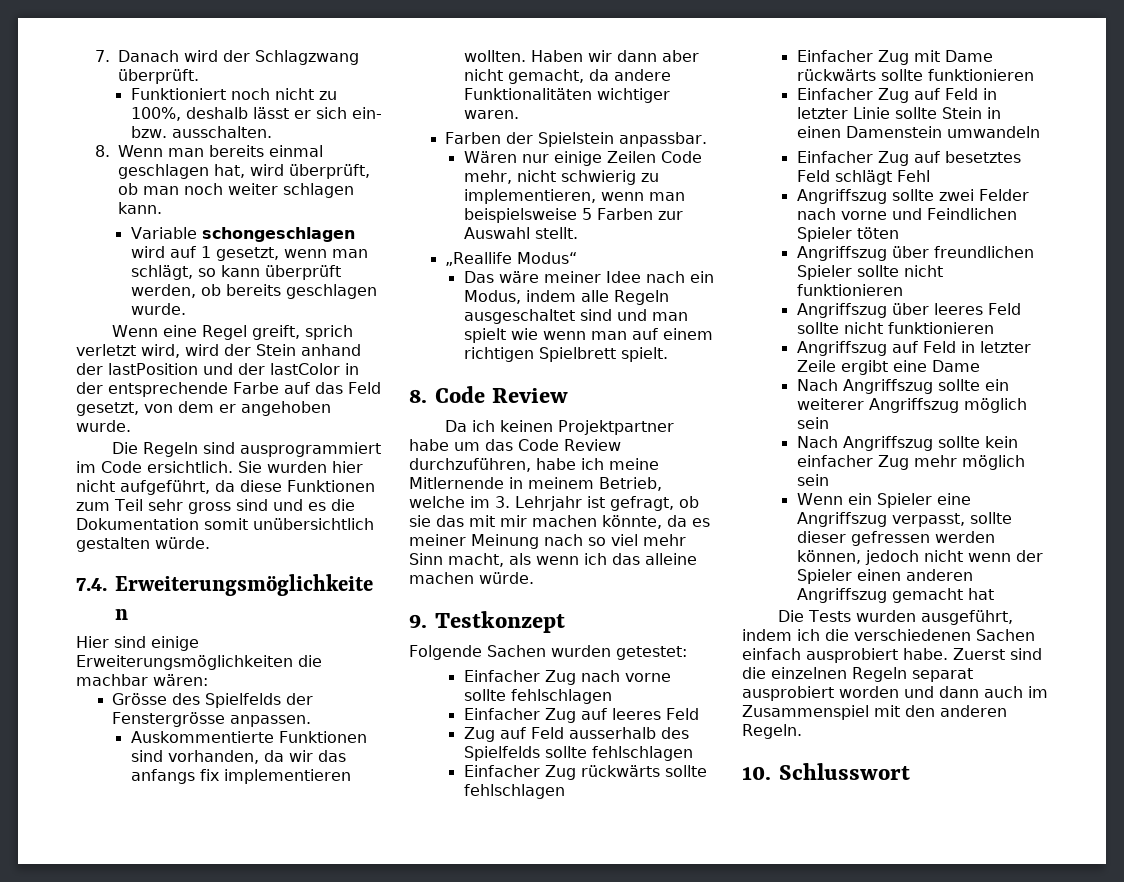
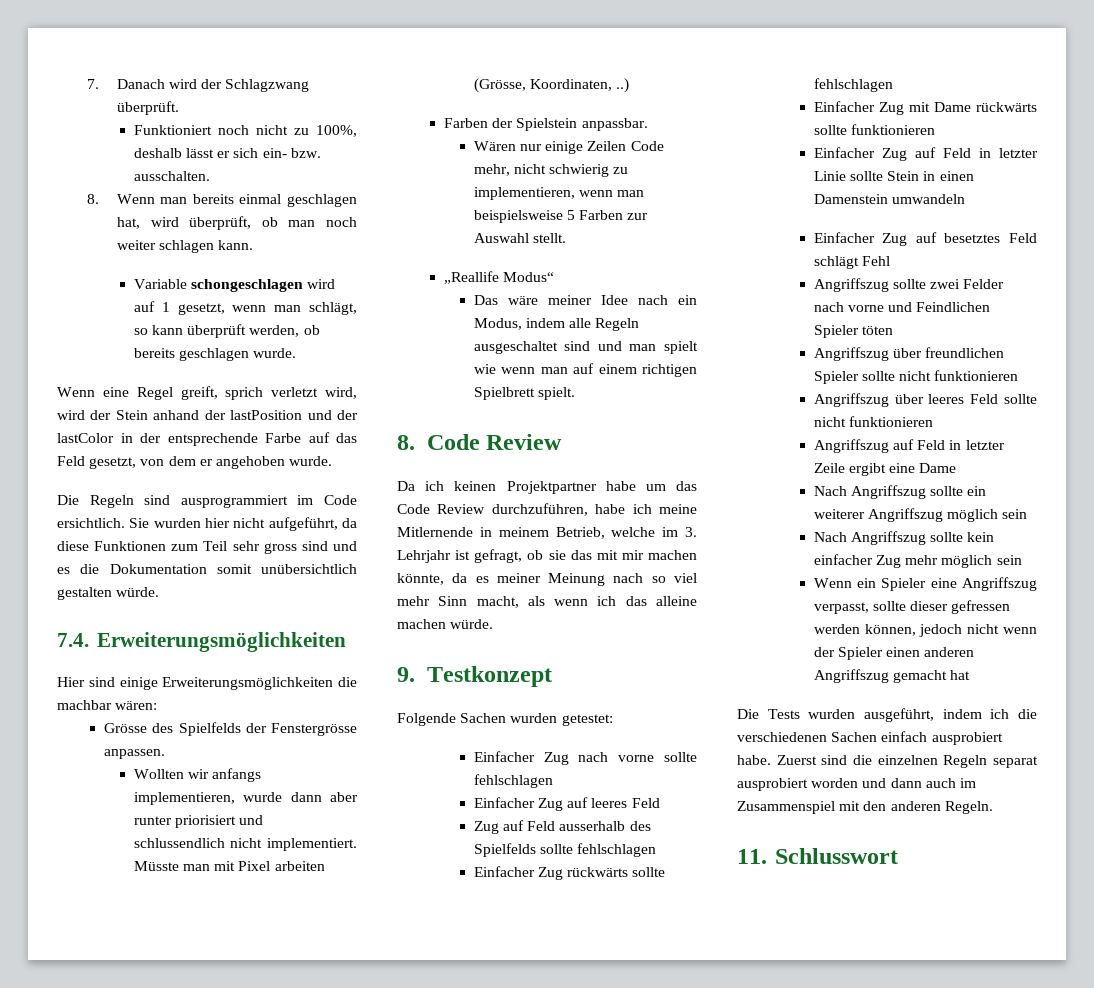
- Auskommentierte Funktionen sind vorhanden, da wir das anfangs fix implementieren wollten. Haben wir dann aber nicht gemacht, da andere Funktionalitäten wichtiger waren.
+ Wollten wir anfangs implementieren, wurde dann aber runter priorisiert und schlussendlich nicht implementiert. Müsste man mit Pixel arbeiten (Grösse, Koordinaten, ..)
- 10. Schlusswort
+ 11. Schlusswort

